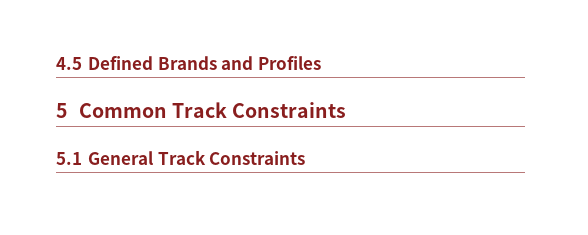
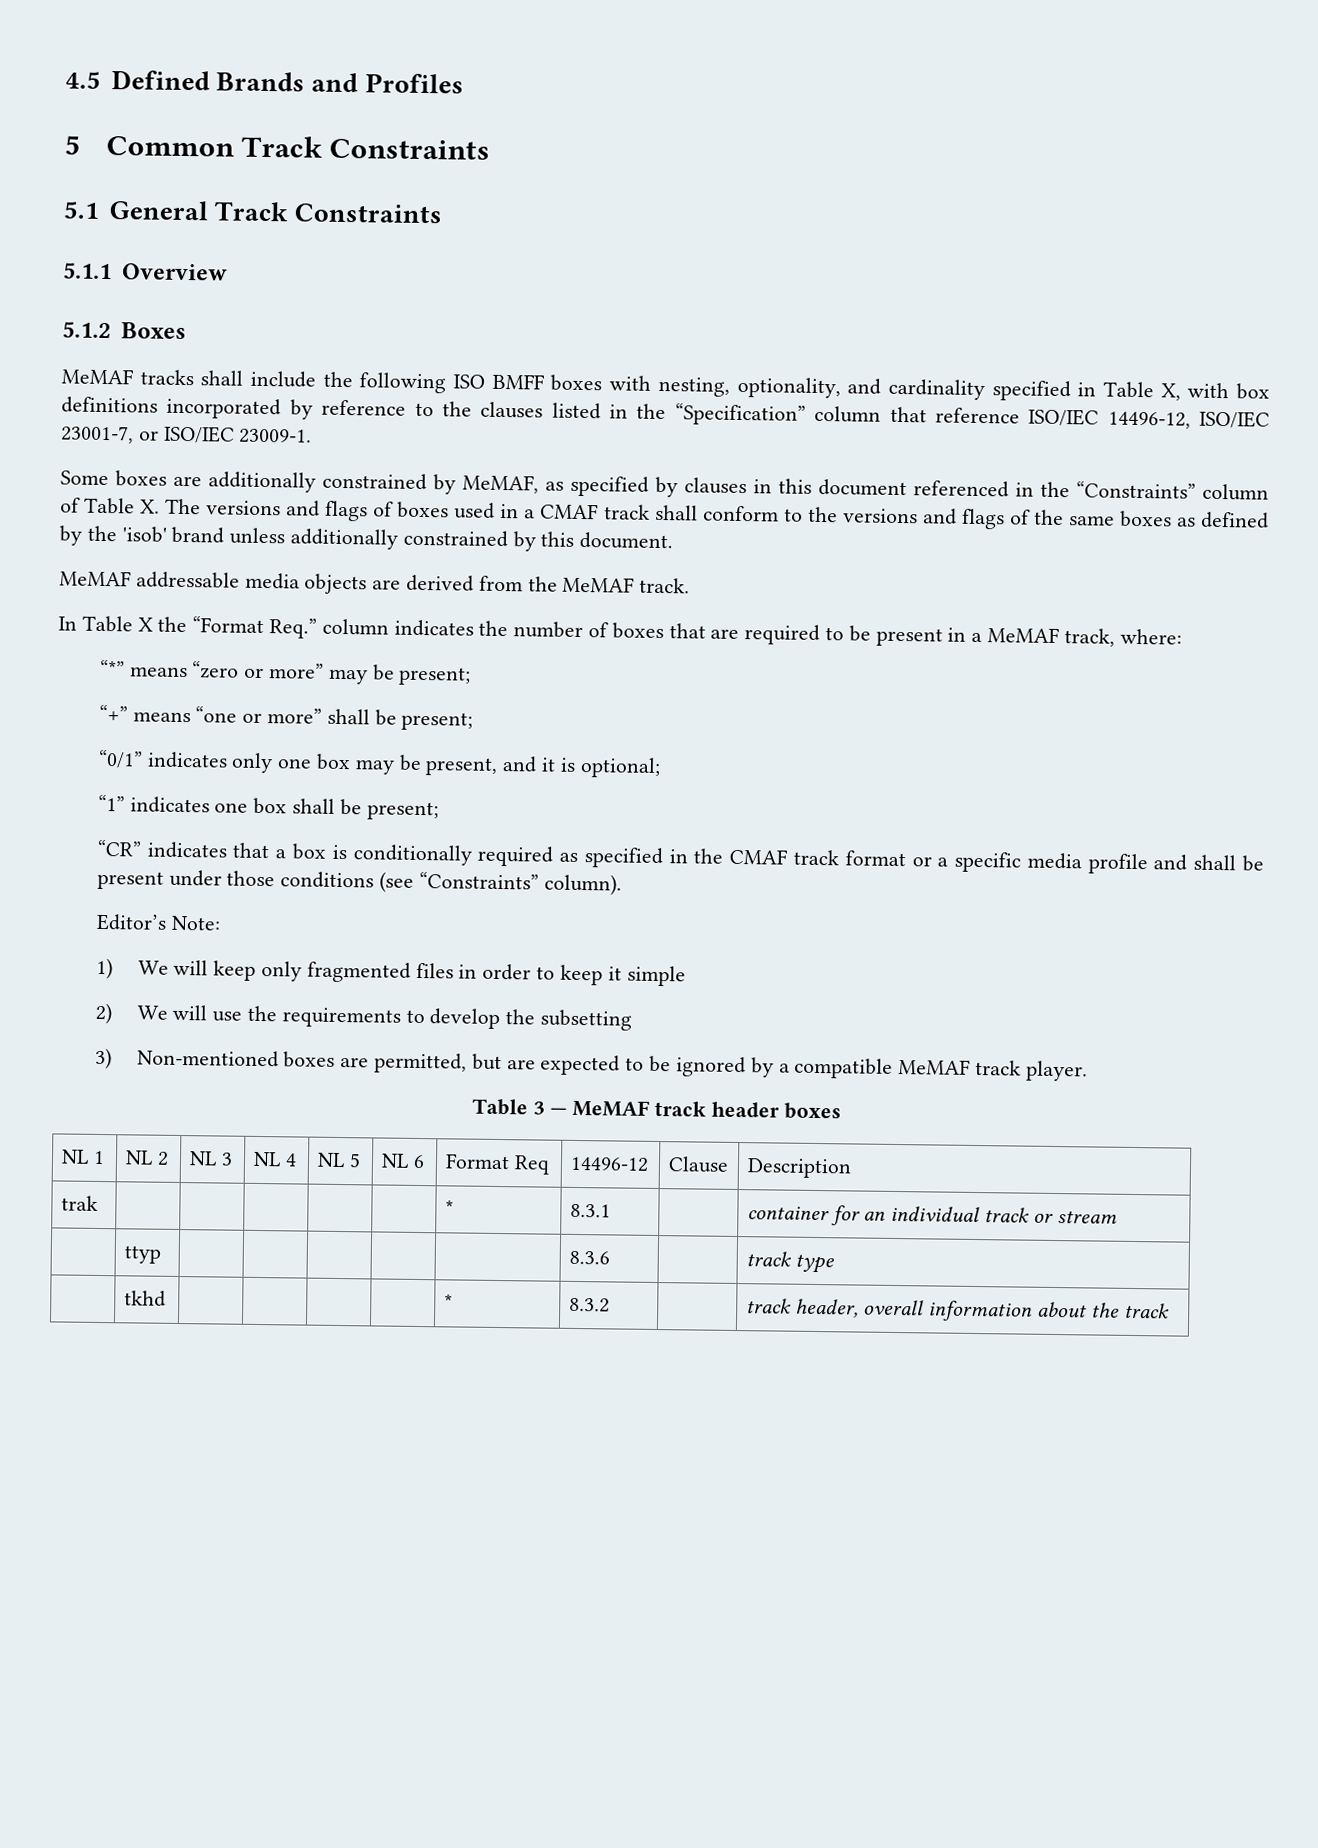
+ 5.1.1 Overview
+ 5.1.2 Boxes
+ MeMAF tracks shall include the following ISO BMFF boxes with nesting, optionality, and cardinality specified in Table X, with box definitions incorporated by reference to the clauses listed in the “Specification” column that reference ISO/IEC 14496-12, ISO/IEC 23001-7, or ISO/IEC 23009-1.
+ Some boxes are additionally constrained by MeMAF, as specified by clauses in this document referenced in the “Constraints” column of Table X. The versions and flags of boxes used in a CMAF track shall conform to the versions and flags of the same boxes as defined by the 'isob' brand unless additionally constrained by this document.
+ MeMAF addressable media objects are derived from the MeMAF track.
+ In Table X the “Format Req.” column indicates the number of boxes that are required to be present in a MeMAF track, where:
+ “*” means “zero or more” may be present;
+ “+” means “one or more” shall be present;
+ “0/1” indicates only one box may be present, and it is optional;
+ “1” indicates one box shall be present;
+ “CR” indicates that a box is conditionally required as specified in the CMAF track format or a specific media profile and shall be present under those conditions (see “Constraints” column).
+ Editor’s Note:
+ 1) We will keep only fragmented files in order to keep it simple
+ 2) We will use the requirements to develop the subsetting
+ 3) Non-mentioned boxes are permitted, but are expected to be ignored by a compatible MeMAF track player.
+ Table 3 — MeMAF track header boxes
+ NL 1 | NL 2 | NL 3 | NL 4 | NL 5 | NL 6 | Format Req | 14496-12 | Clause | Description
+ trak | | | | | | * | 8.3.1 | | container for an individual track or stream
+ | ttyp | | | | | | 8.3.6 | | track type
+ | tkhd | | | | | * | 8.3.2 | | track header, overall information about the track

